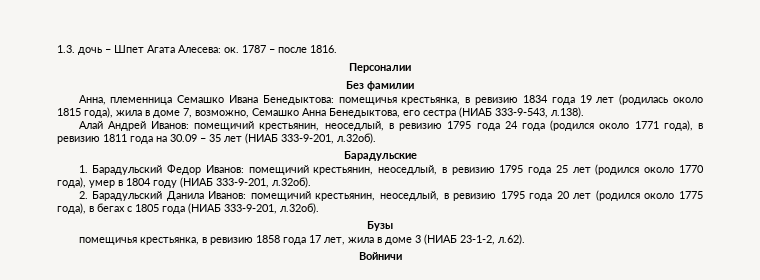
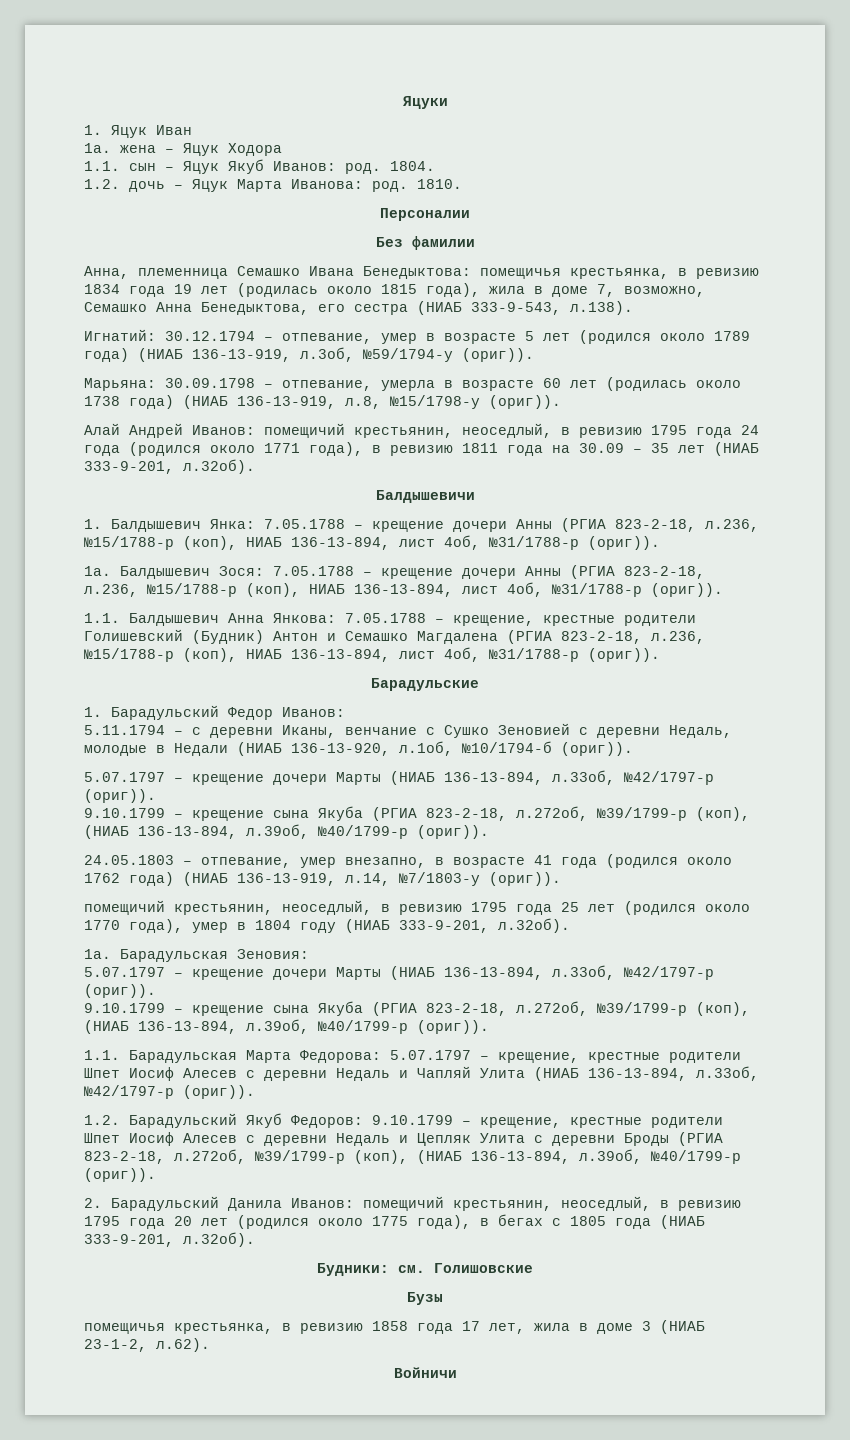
- 1.3. дочь – Шпет Агата Алесева: ок. 1787 – после 1816.
+ Яцуки
+ 1. Яцук Иван
+ 1а. жена – Яцук Ходора
+ 1.1. сын – Яцук Якуб Иванов: род. 1804.
+ 1.2. дочь – Яцук Марта Иванова: род. 1810.
+ Игнатий: 30.12.1794 – отпевание, умер в возрасте 5 лет (родился около 1789 года) (НИАБ 136-13-919, л.3об, №59/1794-у (ориг)).
+ Марьяна: 30.09.1798 – отпевание, умерла в возрасте 60 лет (родилась около 1738 года) (НИАБ 136-13-919, л.8, №15/1798-у (ориг)).
+ Балдышевичи
+ 1. Балдышевич Янка: 7.05.1788 – крещение дочери Анны (РГИА 823-2-18, л.236, №15/1788-р (коп), НИАБ 136-13-894, лист 4об, №31/1788-р (ориг)).
+ 1а. Балдышевич Зося: 7.05.1788 – крещение дочери Анны (РГИА 823-2-18, л.236, №15/1788-р (коп), НИАБ 136-13-894, лист 4об, №31/1788-р (ориг)).
+ 1.1. Балдышевич Анна Янкова: 7.05.1788 – крещение, крестные родители Голишевский (Будник) Антон и Семашко Магдалена (РГИА 823-2-18, л.236, №15/1788-р (коп), НИАБ 136-13-894, лист 4об, №31/1788-р (ориг)).
- 1. Барадульский Федор Иванов: помещичий крестьянин, неоседлый, в ревизию 1795 года 25 лет (родился около 1770 года), умер в 1804 году (НИАБ 333-9-201, л.32об).
+ 1. Барадульский Федор Иванов:
+ 5.11.1794 – с деревни Иканы, венчание с Сушко Зеновией с деревни Недаль, молодые в Недали (НИАБ 136-13-920, л.1об, №10/1794-б (ориг)).
+ 5.07.1797 – крещение дочери Марты (НИАБ 136-13-894, л.33об, №42/1797-р (ориг)).
+ 9.10.1799 – крещение сына Якуба (РГИА 823-2-18, л.272об, №39/1799-р (коп), (НИАБ 136-13-894, л.39об, №40/1799-р (ориг)).
+ 24.05.1803 – отпевание, умер внезапно, в возрасте 41 года (родился около 1762 года) (НИАБ 136-13-919, л.14, №7/1803-у (ориг)).
+ помещичий крестьянин, неоседлый, в ревизию 1795 года 25 лет (родился около 1770 года), умер в 1804 году (НИАБ 333-9-201, л.32об).
+ 1а. Барадульская Зеновия:
+ 5.07.1797 – крещение дочери Марты (НИАБ 136-13-894, л.33об, №42/1797-р (ориг)).
+ 9.10.1799 – крещение сына Якуба (РГИА 823-2-18, л.272об, №39/1799-р (коп), (НИАБ 136-13-894, л.39об, №40/1799-р (ориг)).
+ 1.1. Барадульская Марта Федорова: 5.07.1797 – крещение, крестные родители Шпет Иосиф Алесев с деревни Недаль и Чапляй Улита (НИАБ 136-13-894, л.33об, №42/1797-р (ориг)).
+ 1.2. Барадульский Якуб Федоров: 9.10.1799 – крещение, крестные родители Шпет Иосиф Алесев с деревни Недаль и Цепляк Улита с деревни Броды (РГИА 823-2-18, л.272об, №39/1799-р (коп), (НИАБ 136-13-894, л.39об, №40/1799-р (ориг)).
+ Будники: см. Голишовские

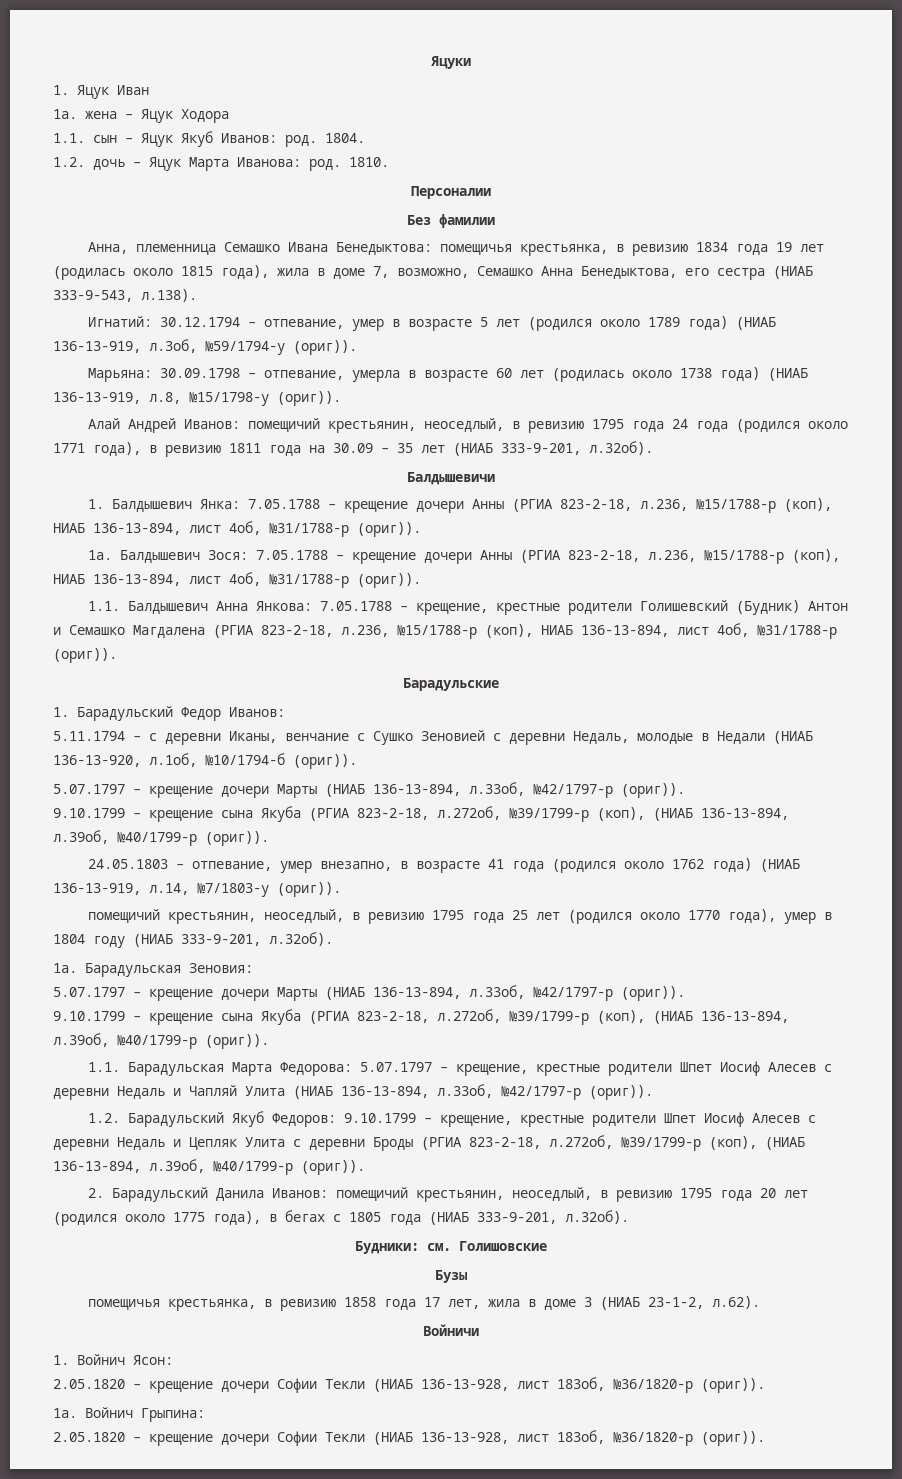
+ 1. Войнич Ясон:
+ 2.05.1820 – крещение дочери Софии Текли (НИАБ 136-13-928, лист 183об, №36/1820-р (ориг)).
+ 1а. Войнич Грыпина:
+ 2.05.1820 – крещение дочери Софии Текли (НИАБ 136-13-928, лист 183об, №36/1820-р (ориг)).

